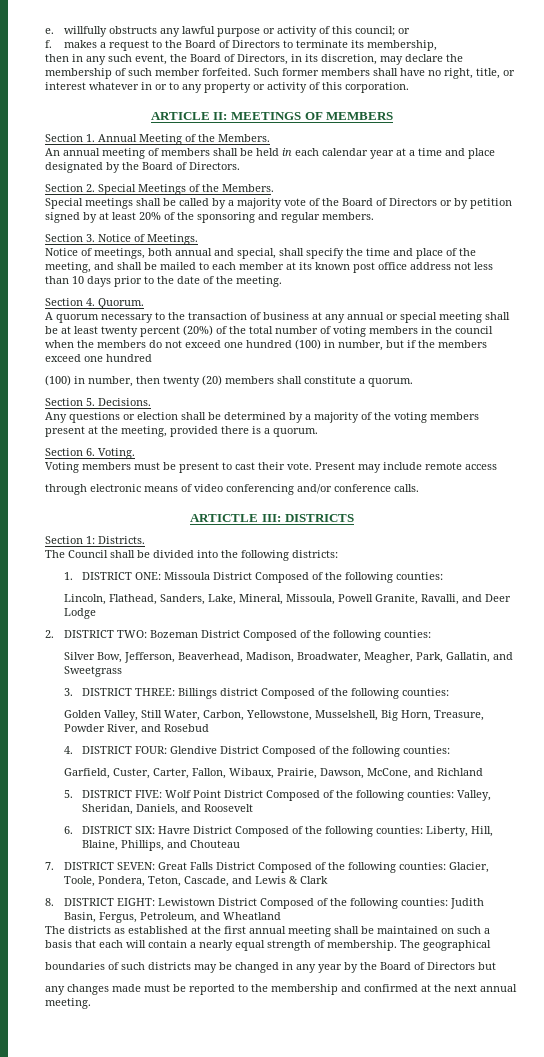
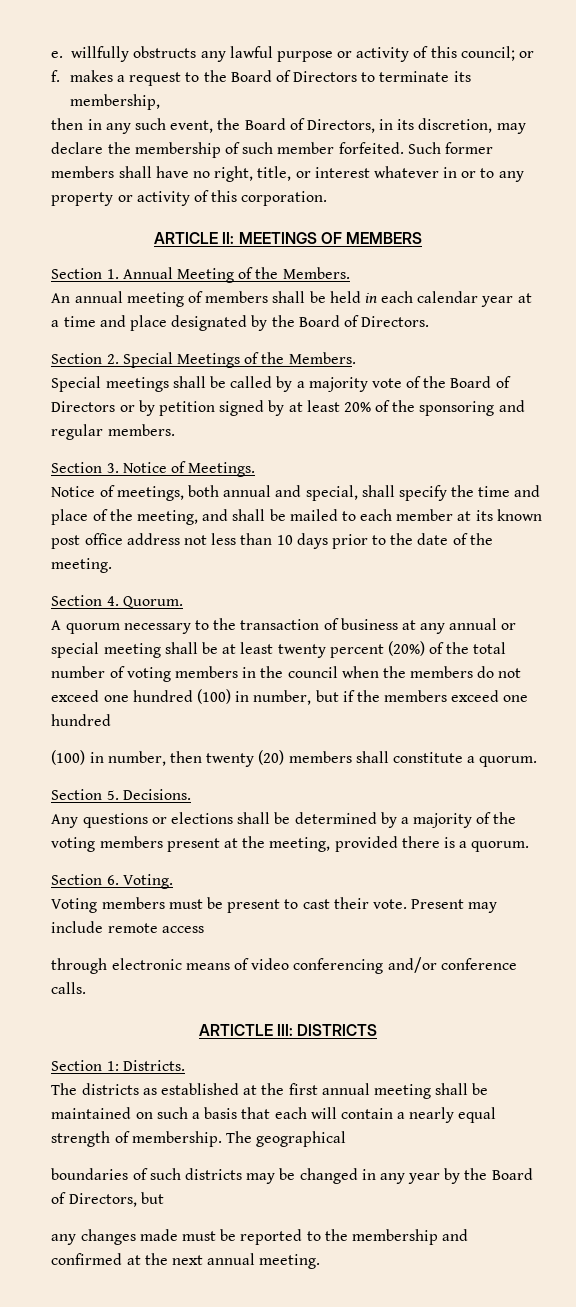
- Any questions or election shall be determined by a majority of the voting members present at the meeting, provided there is a quorum.
+ Any questions or elections shall be determined by a majority of the voting members present at the meeting, provided there is a quorum.
- The Council shall be divided into the following districts:
- 1. DISTRICT ONE: Missoula District Composed of the following counties:
- Lincoln, Flathead, Sanders, Lake, Mineral, Missoula, Powell Granite, Ravalli, and Deer Lodge
- 2. DISTRICT TWO: Bozeman District Composed of the following counties:
- Silver Bow, Jefferson, Beaverhead, Madison, Broadwater, Meagher, Park, Gallatin, and Sweetgrass
- 3. DISTRICT THREE: Billings district Composed of the following counties:
- Golden Valley, Still Water, Carbon, Yellowstone, Musselshell, Big Horn, Treasure, Powder River, and Rosebud
- 4. DISTRICT FOUR: Glendive District Composed of the following counties:
- Garfield, Custer, Carter, Fallon, Wibaux, Prairie, Dawson, McCone, and Richland
- 5. DISTRICT FIVE: Wolf Point District Composed of the following counties: Valley, Sheridan, Daniels, and Roosevelt
- 6. DISTRICT SIX: Havre District Composed of the following counties: Liberty, Hill, Blaine, Phillips, and Chouteau
- 7. DISTRICT SEVEN: Great Falls District Composed of the following counties: Glacier, Toole, Pondera, Teton, Cascade, and Lewis & Clark
- 8. DISTRICT EIGHT: Lewistown District Composed of the following counties: Judith Basin, Fergus, Petroleum, and Wheatland
- boundaries of such districts may be changed in any year by the Board of Directors but
+ boundaries of such districts may be changed in any year by the Board of Directors, but

